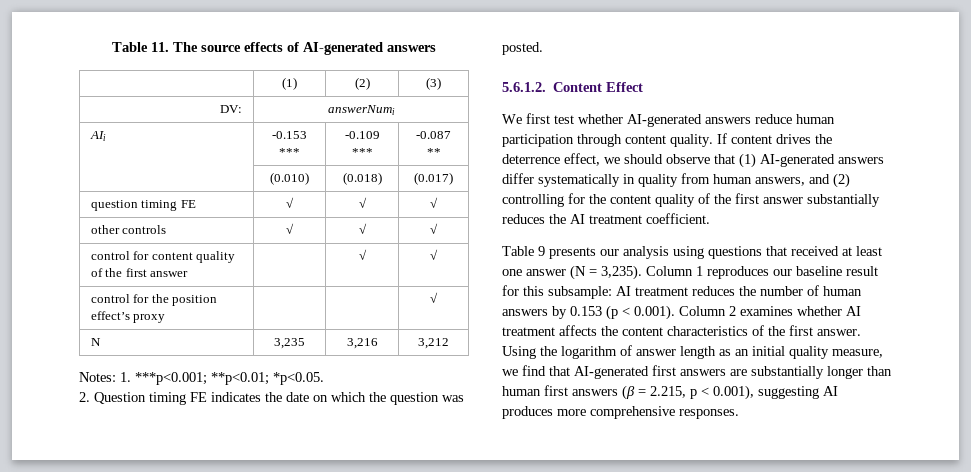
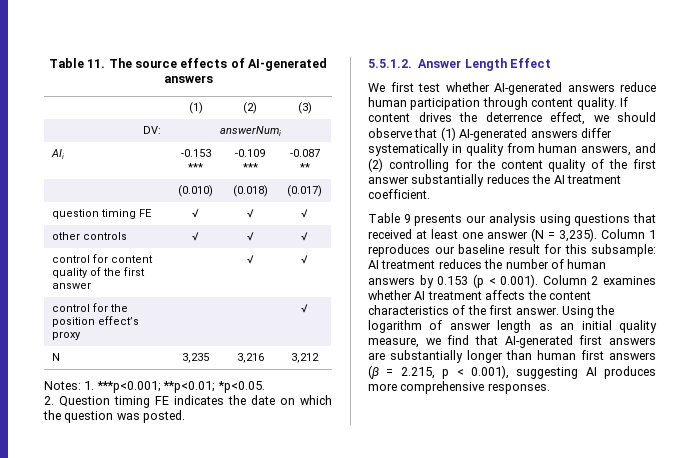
- 5.6.1.2. Content Effect
+ 5.5.1.2. Answer Length Effect

